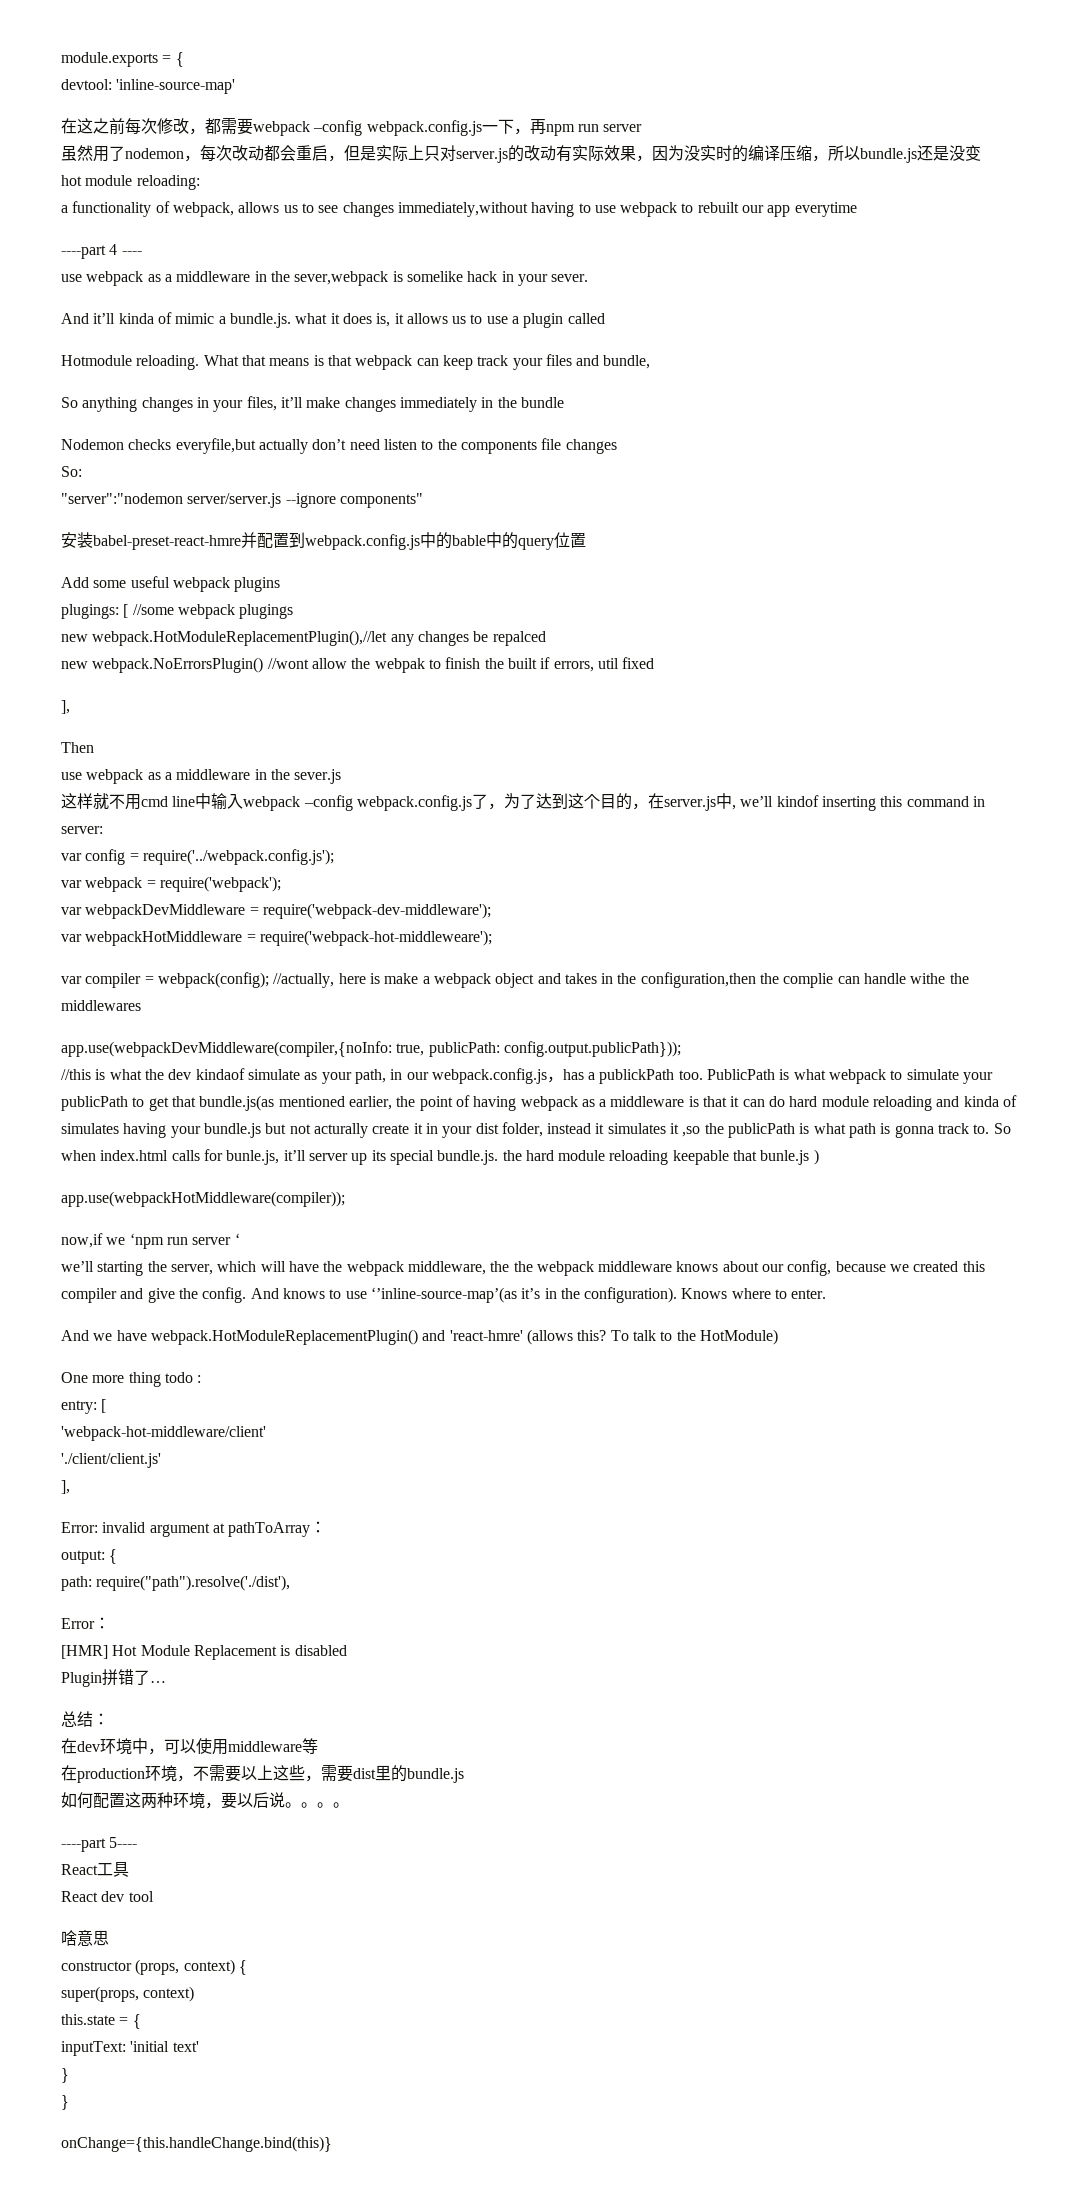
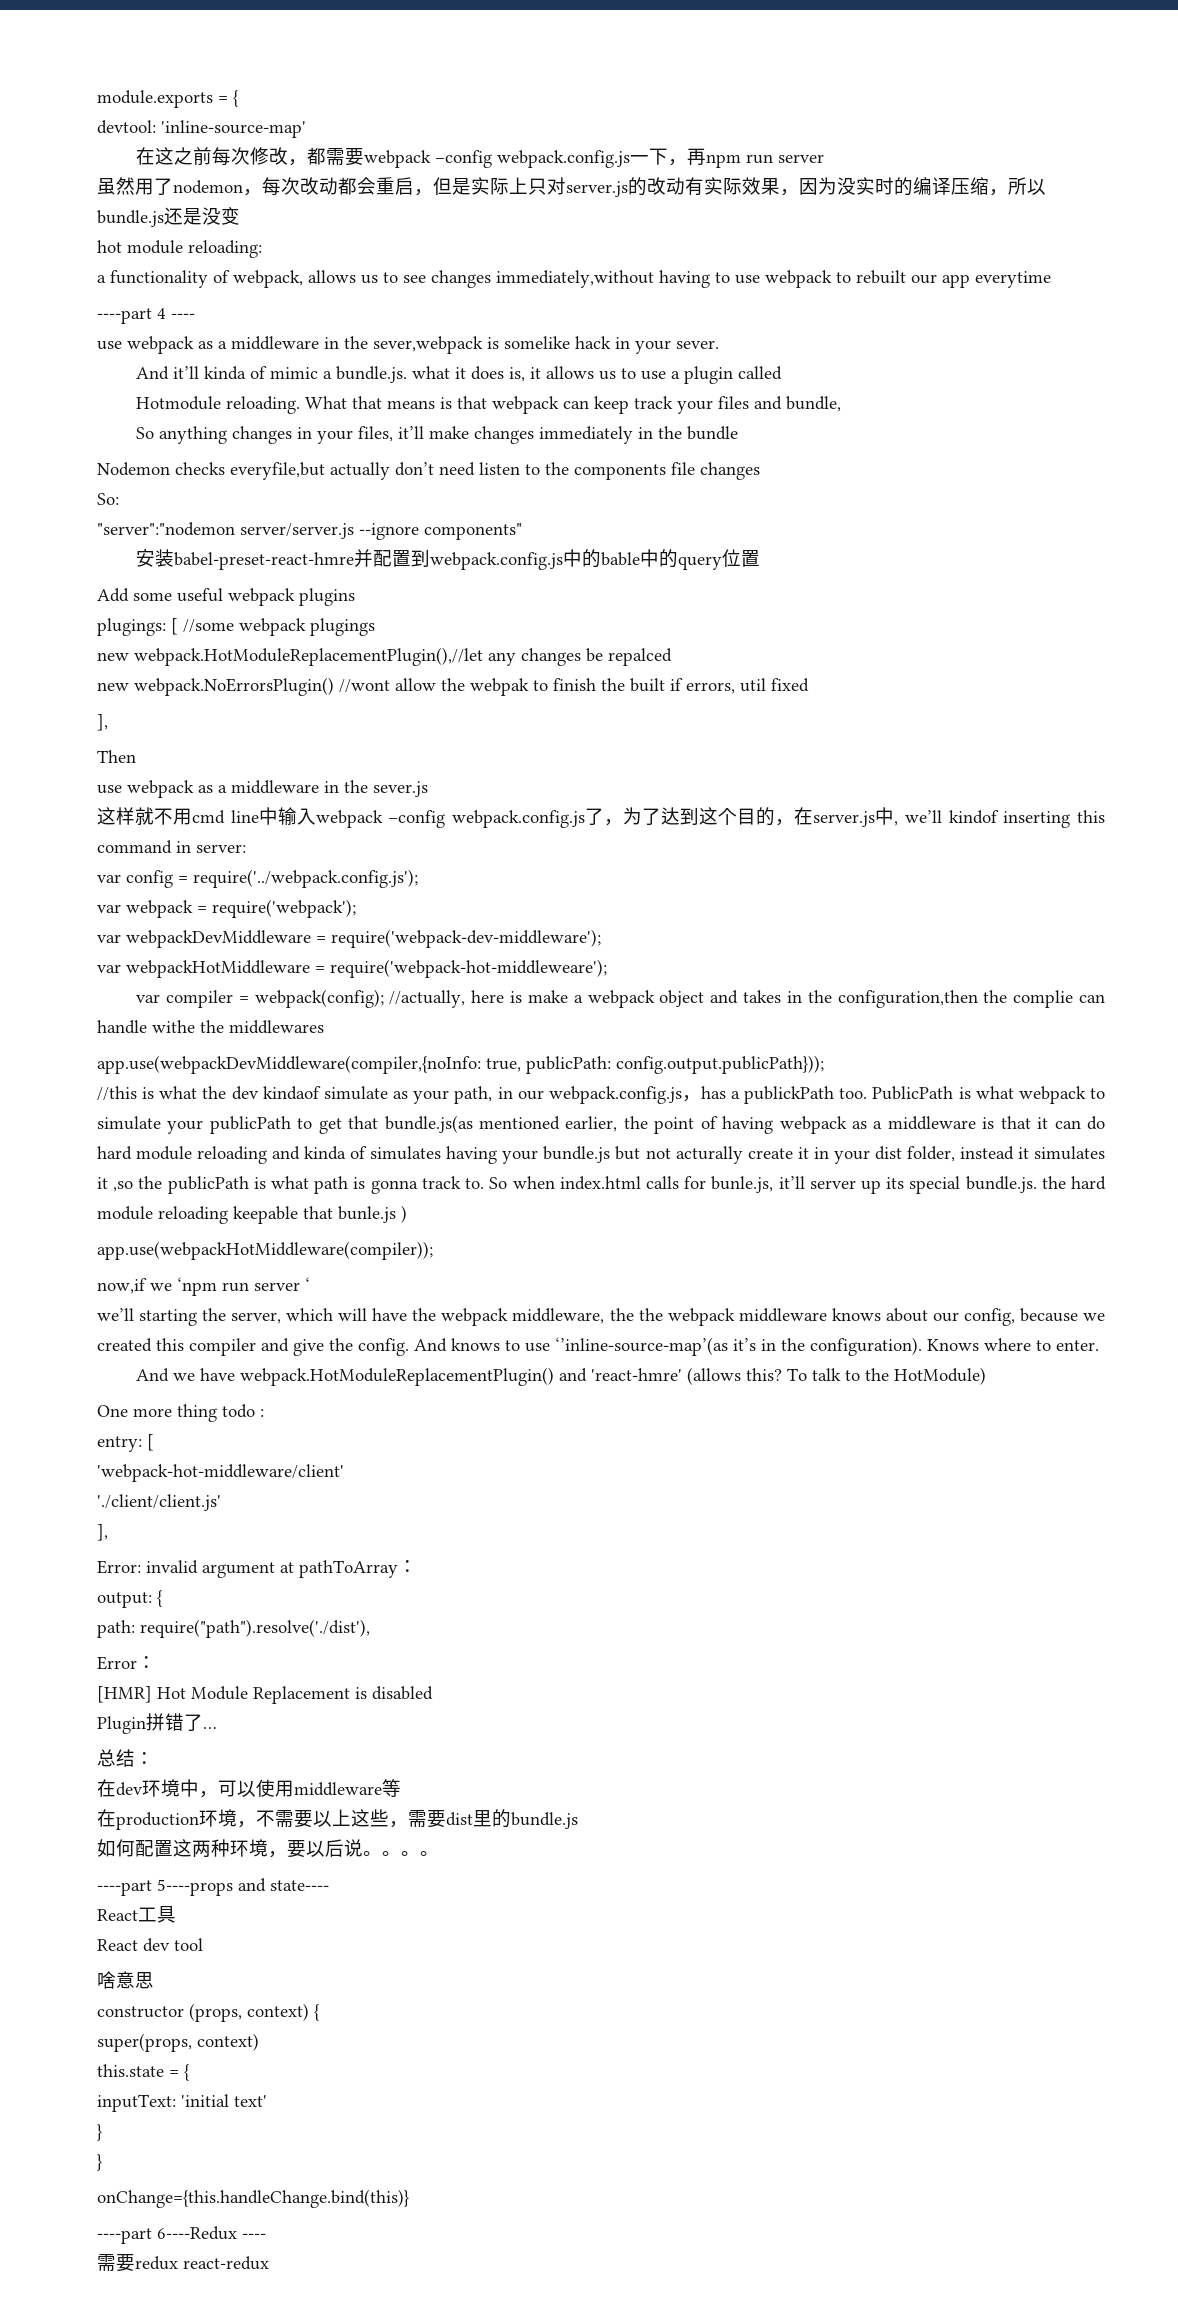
- ----part 5----
+ ----part 5----props and state----
+ ----part 6----Redux ----
+ 需要redux react-redux

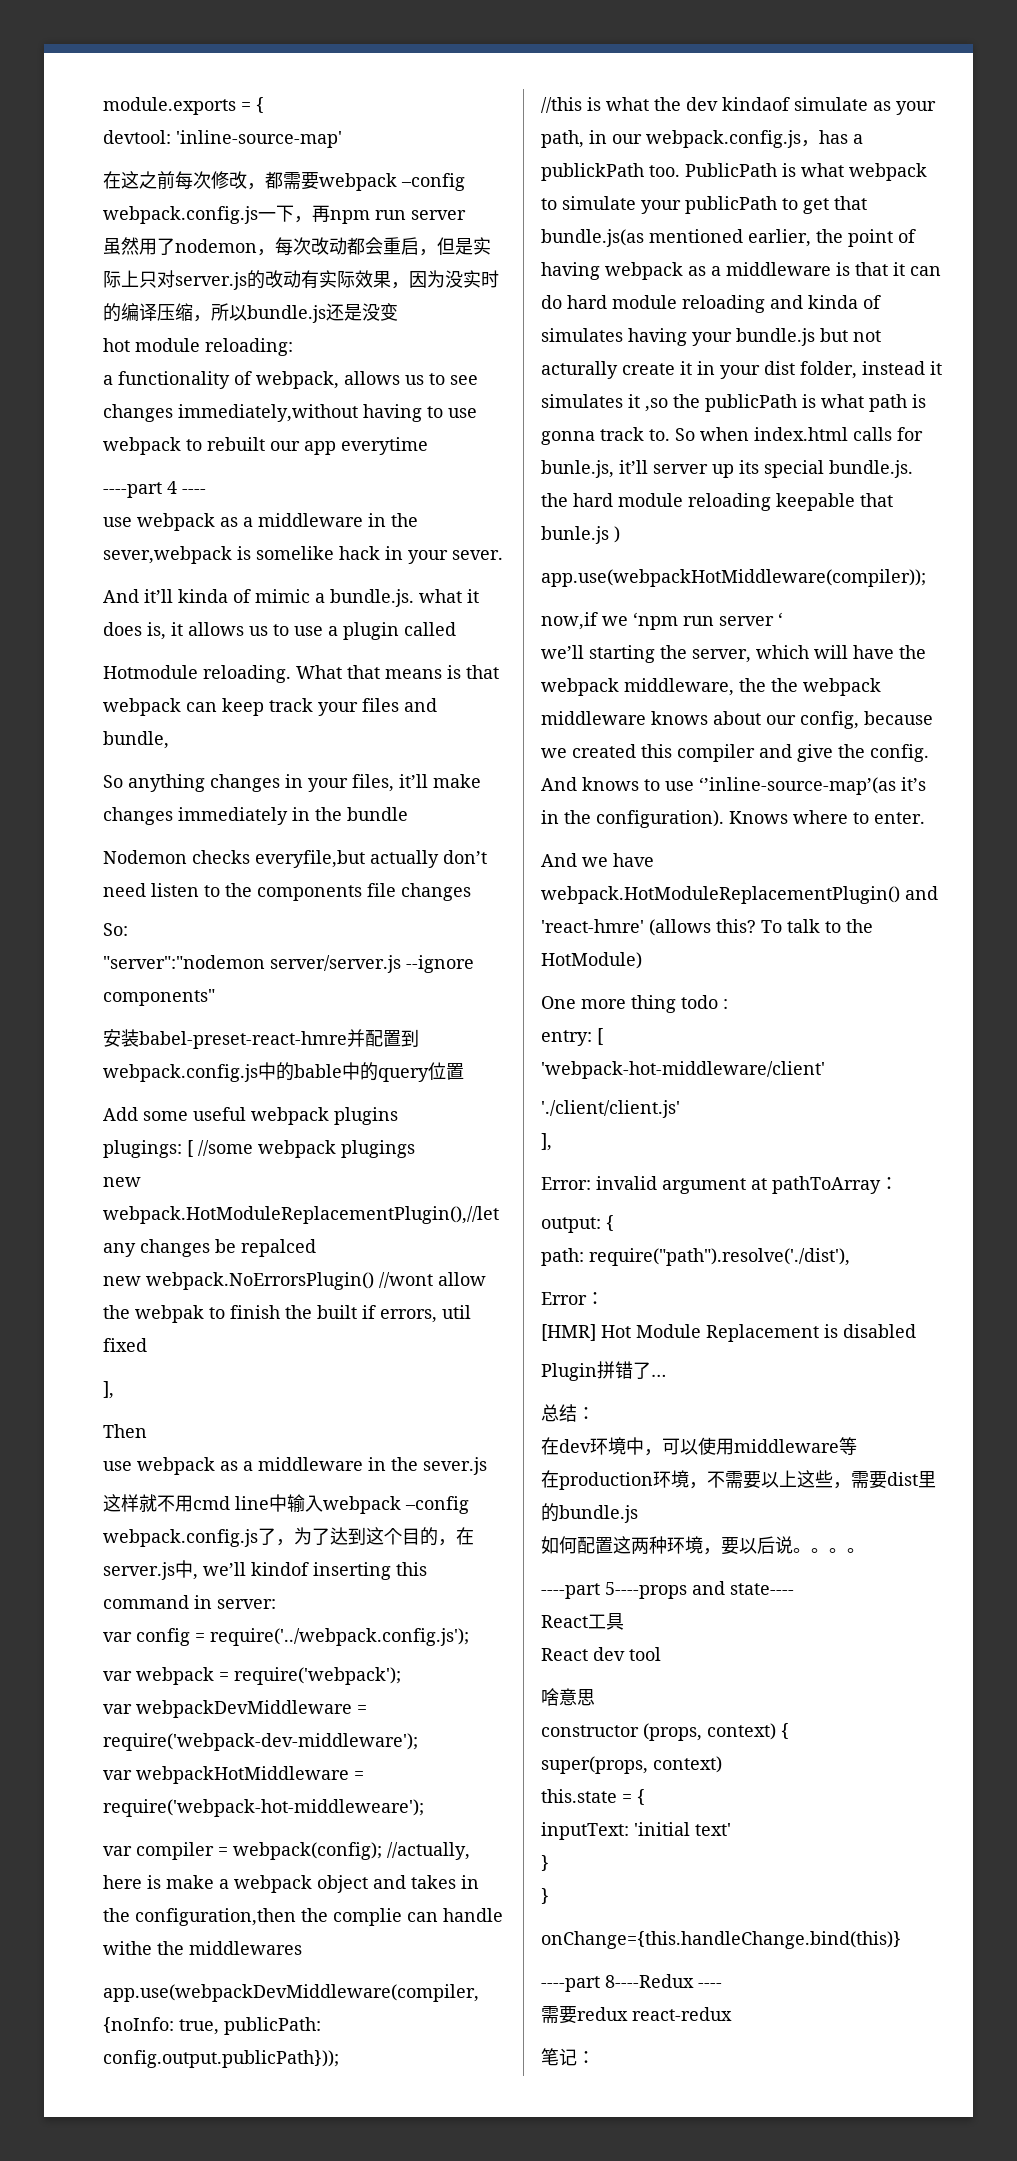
- ----part 6----Redux ----
+ ----part 8----Redux ----
+ 笔记：

